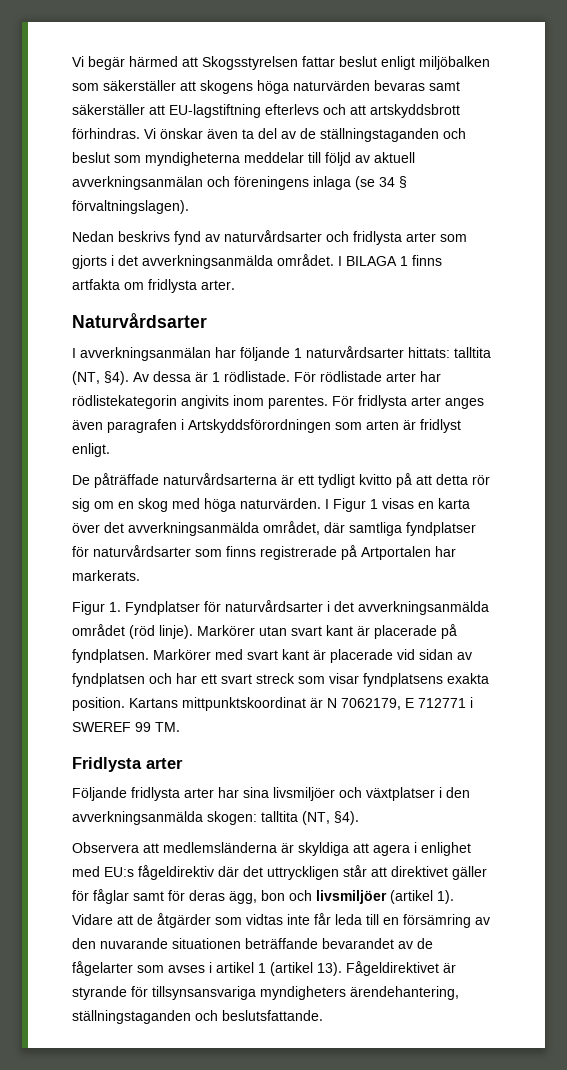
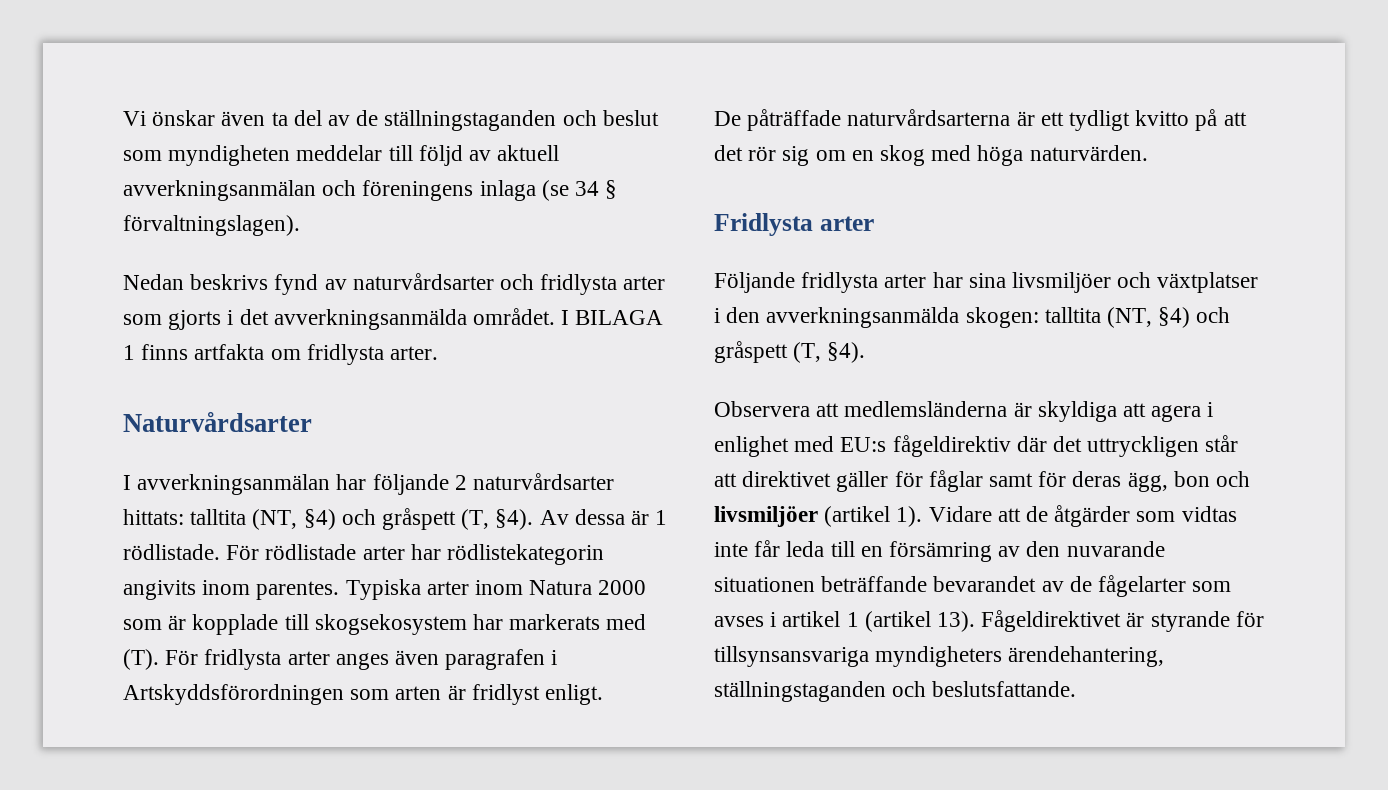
- Vi begär härmed att Skogsstyrelsen fattar beslut enligt miljöbalken som säkerställer att skogens höga naturvärden bevaras samt säkerställer att EU-lagstiftning efterlevs och att artskyddsbrott förhindras. Vi önskar även ta del av de ställningstaganden och beslut som myndigheterna meddelar till följd av aktuell avverkningsanmälan och föreningens inlaga (se 34 § förvaltningslagen).
+ Vi önskar även ta del av de ställningstaganden och beslut som myndigheten meddelar till följd av aktuell avverkningsanmälan och föreningens inlaga (se 34 § förvaltningslagen).
- I avverkningsanmälan har följande 1 naturvårdsarter hittats: talltita (NT, §4).
+ I avverkningsanmälan har följande 2 naturvårdsarter hittats: talltita (NT, §4) och gråspett (T, §4).
- För fridlysta arter anges även paragrafen i Artskyddsförordningen som arten är fridlyst enligt.
+ Typiska arter inom Natura 2000 som är kopplade till skogsekosystem har markerats med (T). För fridlysta arter anges även paragrafen i Artskyddsförordningen som arten är fridlyst enligt.
- De påträffade naturvårdsarterna är ett tydligt kvitto på att detta rör sig om en skog med höga naturvärden. I Figur 1 visas en karta över det avverkningsanmälda området, där samtliga fyndplatser för naturvårdsarter som finns registrerade på Artportalen har markerats.
- Figur 1. Fyndplatser för naturvårdsarter i det avverkningsanmälda området (röd linje). Markörer utan svart kant är placerade på fyndplatsen. Markörer med svart kant är placerade vid sidan av fyndplatsen och har ett svart streck som visar fyndplatsens exakta position. Kartans mittpunktskoordinat är N 7062179, E 712771 i SWEREF 99 TM.
+ De påträffade naturvårdsarterna är ett tydligt kvitto på att det rör sig om en skog med höga naturvärden.
- Följande fridlysta arter har sina livsmiljöer och växtplatser i den avverkningsanmälda skogen: talltita (NT, §4).
+ Följande fridlysta arter har sina livsmiljöer och växtplatser i den avverkningsanmälda skogen: talltita (NT, §4) och gråspett (T, §4).

